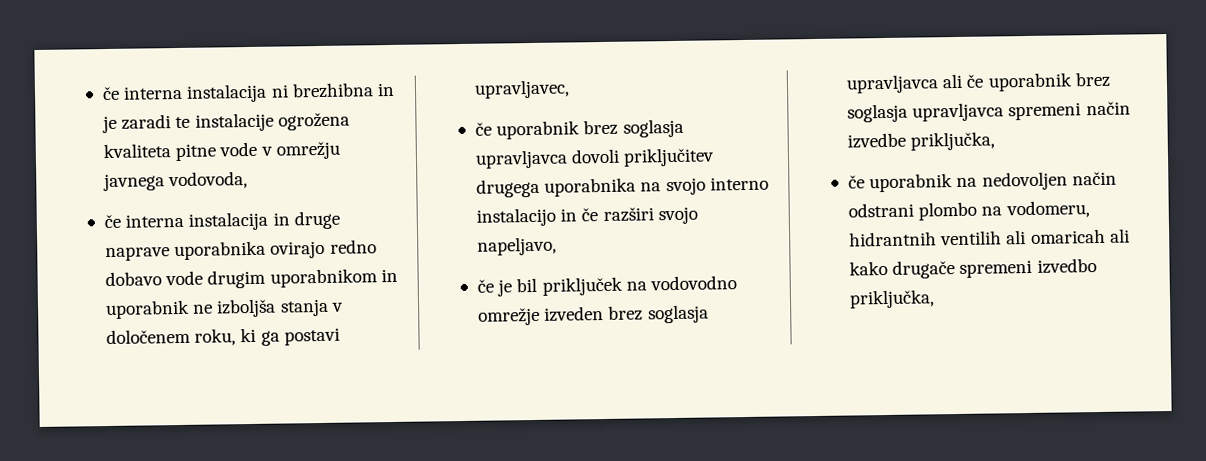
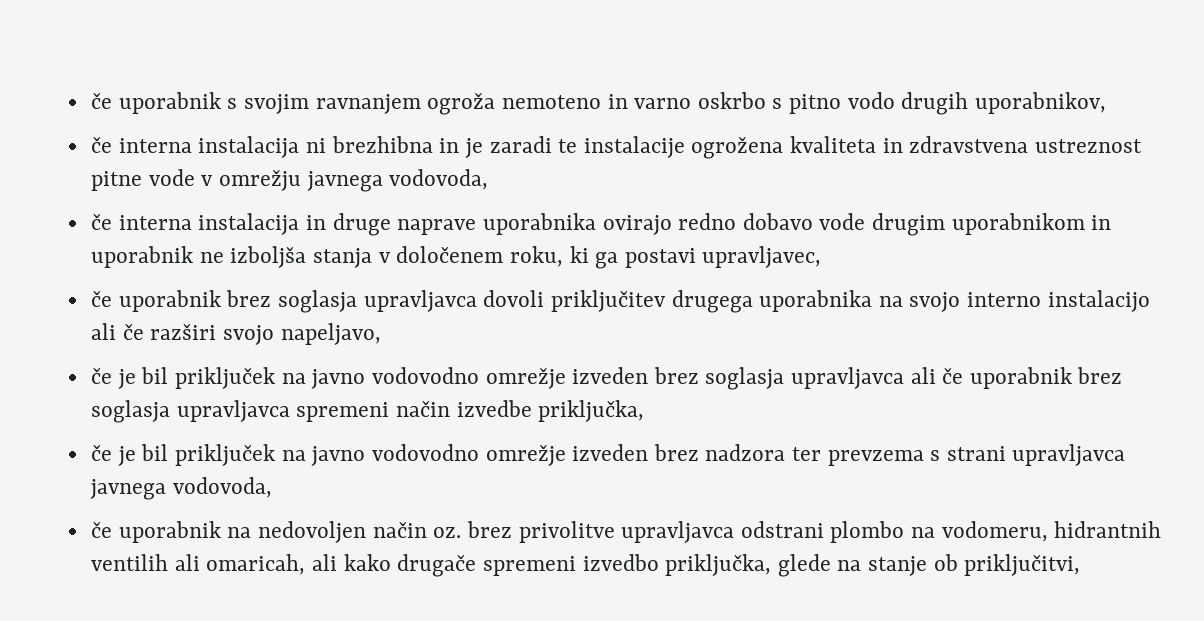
- če interna instalacija ni brezhibna in je zaradi te instalacije ogrožena kvaliteta pitne vode v omrežju javnega vodovoda,
+ če uporabnik s svojim ravnanjem ogroža nemoteno in varno oskrbo s pitno vodo drugih uporabnikov,
+ če interna instalacija ni brezhibna in je zaradi te instalacije ogrožena kvaliteta in zdravstvena ustreznost pitne vode v omrežju javnega vodovoda,
- če uporabnik brez soglasja upravljavca dovoli priključitev drugega uporabnika na svojo interno instalacijo in če razširi svojo napeljavo,
+ če uporabnik brez soglasja upravljavca dovoli priključitev drugega uporabnika na svojo interno instalacijo ali če razširi svojo napeljavo,
- če je bil priključek na vodovodno omrežje izveden brez soglasja upravljavca ali če uporabnik brez soglasja upravljavca spremeni način izvedbe priključka,
+ če je bil priključek na javno vodovodno omrežje izveden brez soglasja upravljavca ali če uporabnik brez soglasja upravljavca spremeni način izvedbe priključka,
+ če je bil priključek na javno vodovodno omrežje izveden brez nadzora ter prevzema s strani upravljavca javnega vodovoda,
- če uporabnik na nedovoljen način odstrani plombo na vodomeru, hidrantnih ventilih ali omaricah ali kako drugače spremeni izvedbo priključka,
+ če uporabnik na nedovoljen način oz. brez privolitve upravljavca odstrani plombo na vodomeru, hidrantnih ventilih ali omaricah, ali kako drugače spremeni izvedbo priključka, glede na stanje ob priključitvi,

